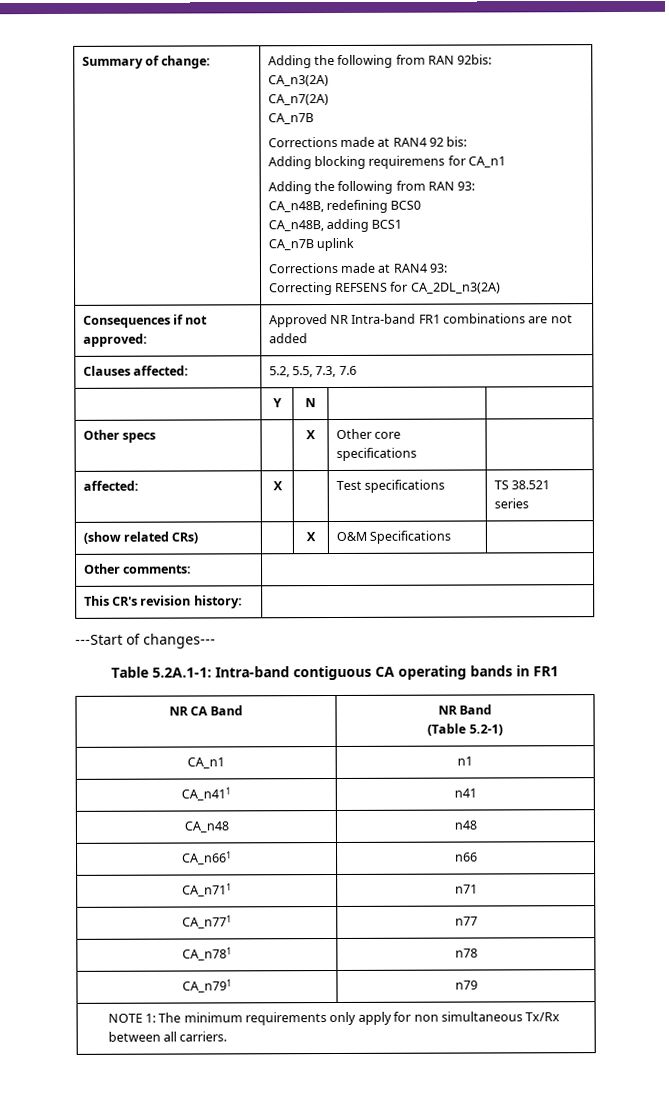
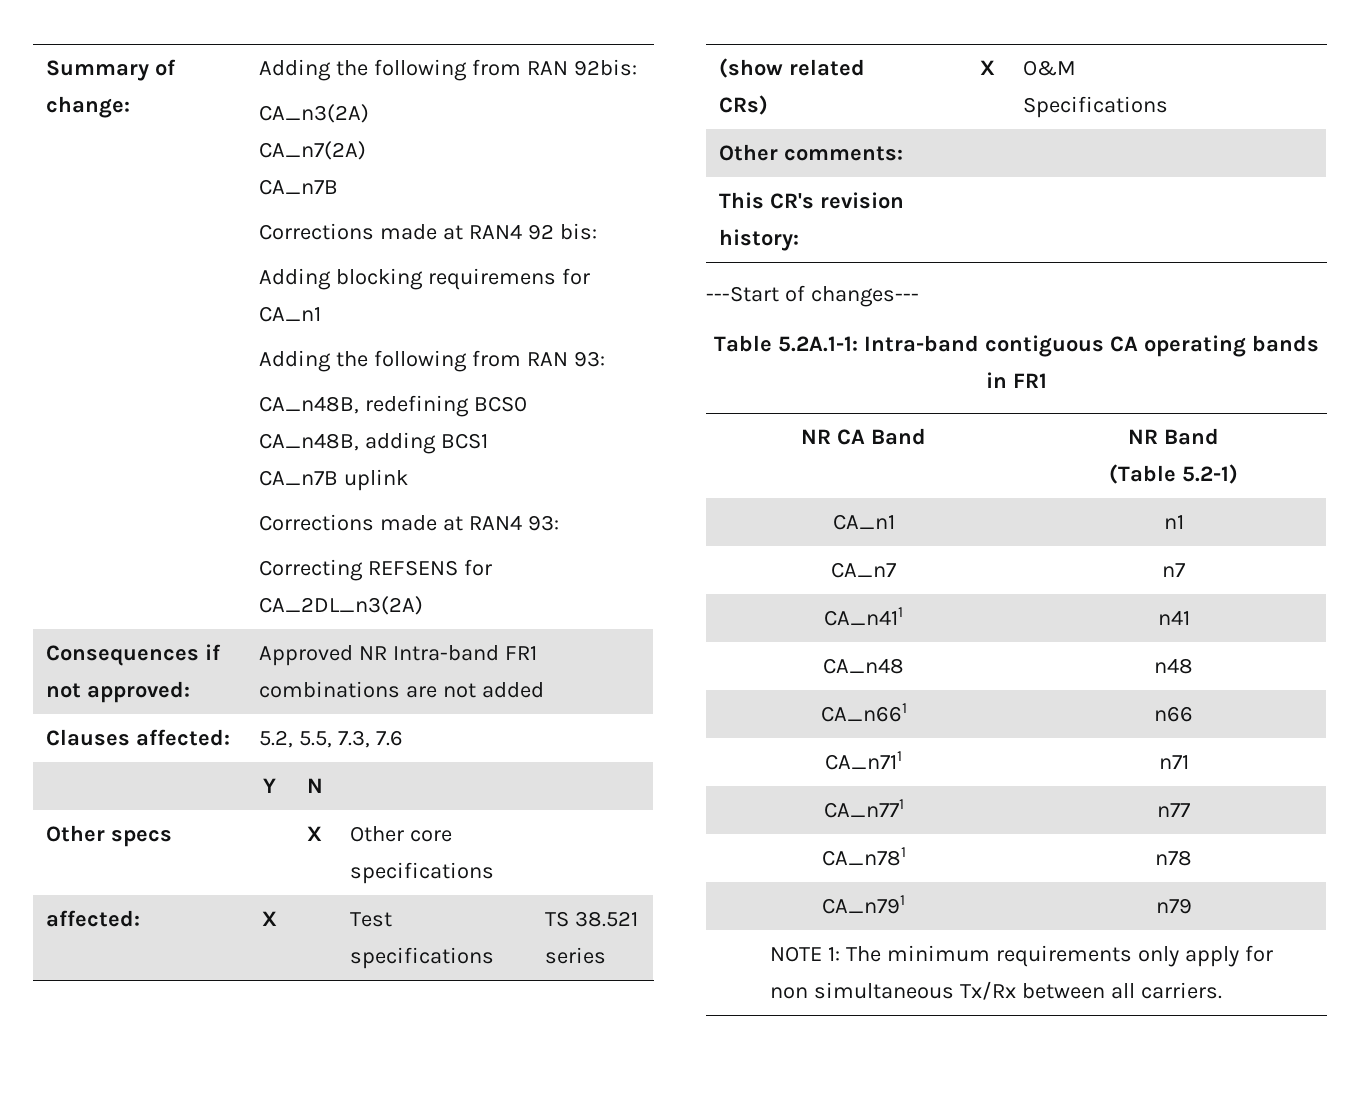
+ CA_n7 | n7

